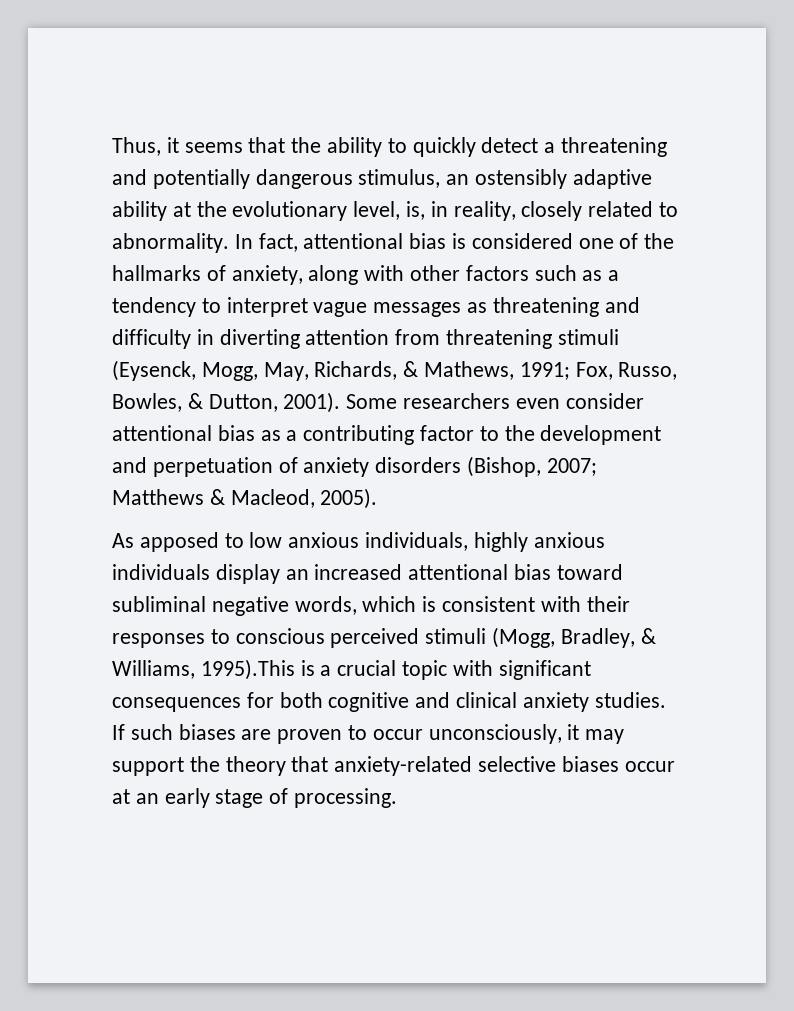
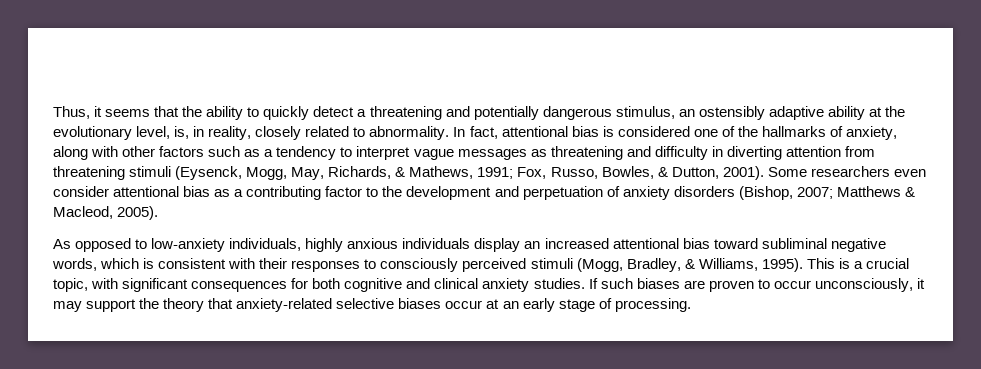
- As apposed to low anxious individuals, highly anxious individuals display an increased attentional bias toward subliminal negative words, which is consistent with their responses to conscious perceived stimuli (Mogg, Bradley, & Williams, 1995).This is a crucial topic with significant consequences for both cognitive and clinical anxiety studies.
+ As opposed to low-anxiety individuals, highly anxious individuals display an increased attentional bias toward subliminal negative words, which is consistent with their responses to consciously perceived stimuli (Mogg, Bradley, & Williams, 1995). This is a crucial topic, with significant consequences for both cognitive and clinical anxiety studies.

